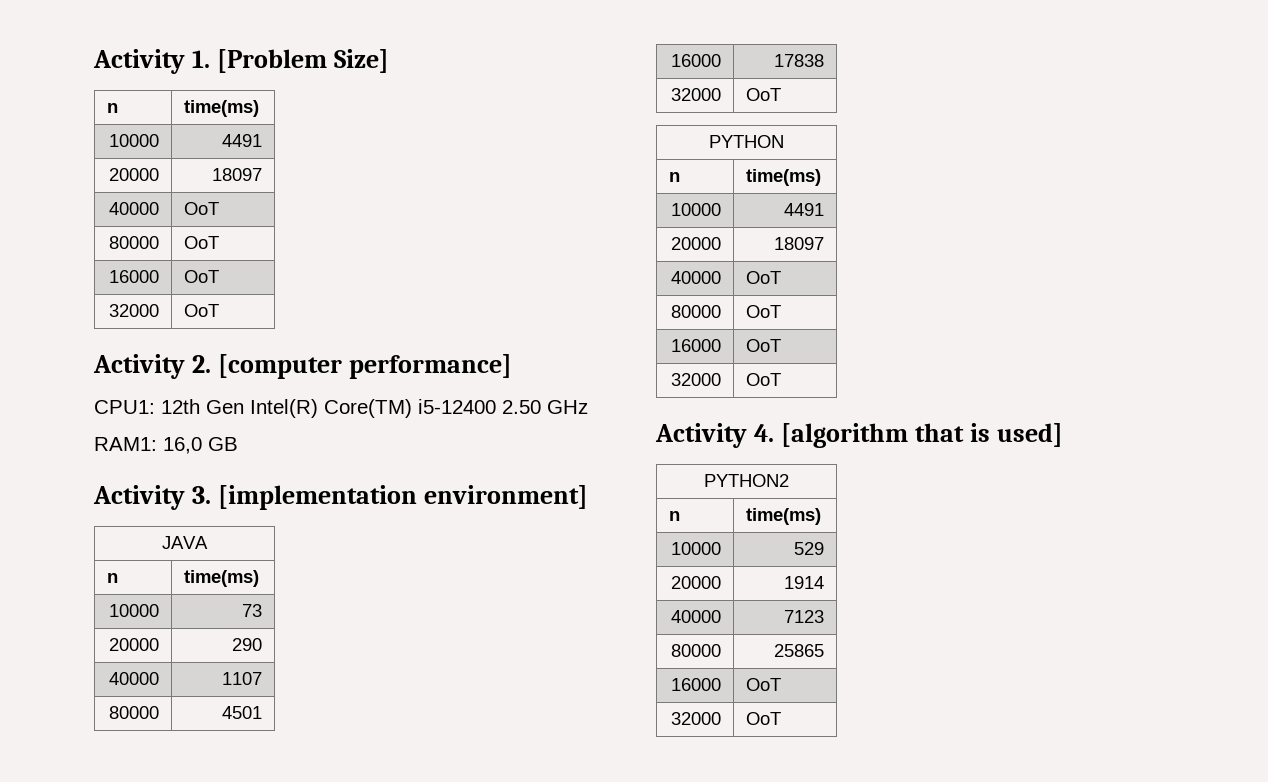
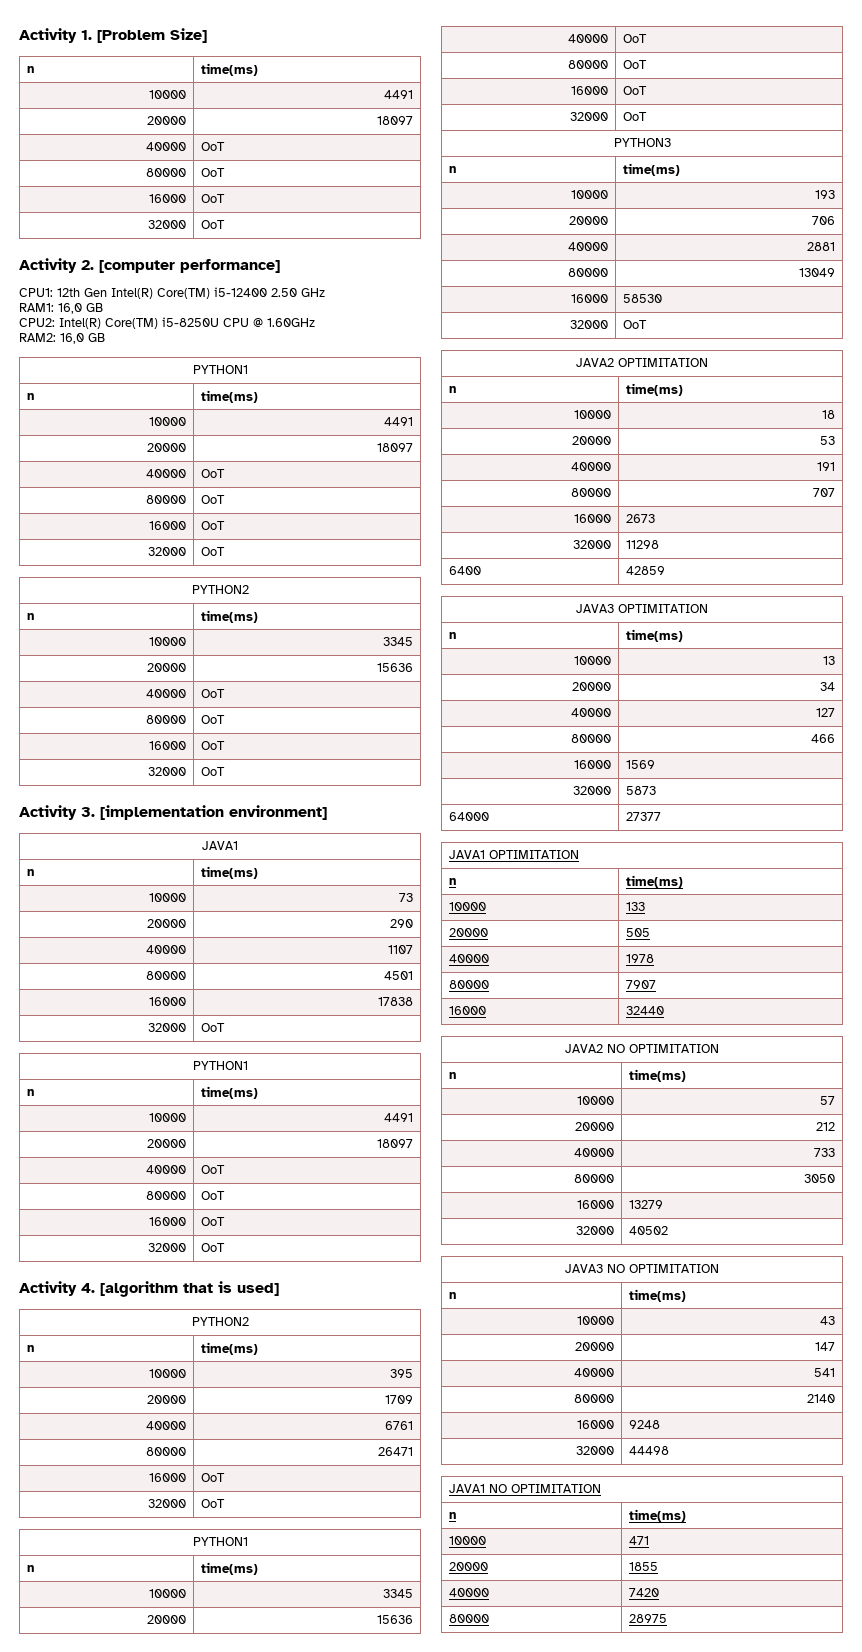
+ CPU2: Intel(R) Core(TM) i5-8250U CPU @ 1.60GHz
+ RAM2: 16,0 GB
+ PYTHON1
+ n | time(ms)
+ 10000 | 4491
+ 20000 | 18097
+ 40000 | OoT
+ 80000 | OoT
+ 16000 | OoT
+ 32000 | OoT
+ PYTHON2
+ n | time(ms)
+ 10000 | 3345
+ 20000 | 15636
+ 40000 | OoT
+ 80000 | OoT
+ 16000 | OoT
+ 32000 | OoT
  Activity 3. [implementation environment]
- JAVA
+ JAVA1
  16000 | 17838
  32000 | OoT
- PYTHON
+ PYTHON1
- 10000 | 529
- 20000 | 1914
- 40000 | 7123
- 80000 | 25865
+ 10000 | 395
+ 20000 | 1709
+ 40000 | 6761
+ 80000 | 26471
  16000 | OoT
  32000 | OoT
+ PYTHON1
+ n | time(ms)
+ 10000 | 3345
+ 20000 | 15636
+ 40000 | OoT
+ 80000 | OoT
+ 16000 | OoT
+ 32000 | OoT
+ PYTHON3
+ n | time(ms)
+ 10000 | 193
+ 20000 | 706
+ 40000 | 2881
+ 80000 | 13049
+ 16000 | 58530
+ 32000 | OoT
+ JAVA2 OPTIMITATION
+ n | time(ms)
+ 10000 | 18
+ 20000 | 53
+ 40000 | 191
+ 80000 | 707
+ 16000 | 2673
+ 32000 | 11298
+ 6400 | 42859
+ JAVA3 OPTIMITATION
+ n | time(ms)
+ 10000 | 13
+ 20000 | 34
+ 40000 | 127
+ 80000 | 466
+ 16000 | 1569
+ 32000 | 5873
+ 64000 | 27377
+ JAVA1 OPTIMITATION
+ n | time(ms)
+ 10000 | 133
+ 20000 | 505
+ 40000 | 1978
+ 80000 | 7907
+ 16000 | 32440
+ JAVA2 NO OPTIMITATION
+ n | time(ms)
+ 10000 | 57
+ 20000 | 212
+ 40000 | 733
+ 80000 | 3050
+ 16000 | 13279
+ 32000 | 40502
+ JAVA3 NO OPTIMITATION
+ n | time(ms)
+ 10000 | 43
+ 20000 | 147
+ 40000 | 541
+ 80000 | 2140
+ 16000 | 9248
+ 32000 | 44498
+ JAVA1 NO OPTIMITATION
+ n | time(ms)
+ 10000 | 471
+ 20000 | 1855
+ 40000 | 7420
+ 80000 | 28975

